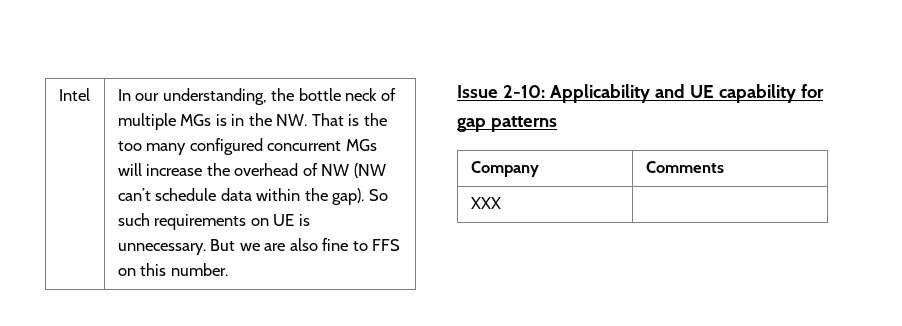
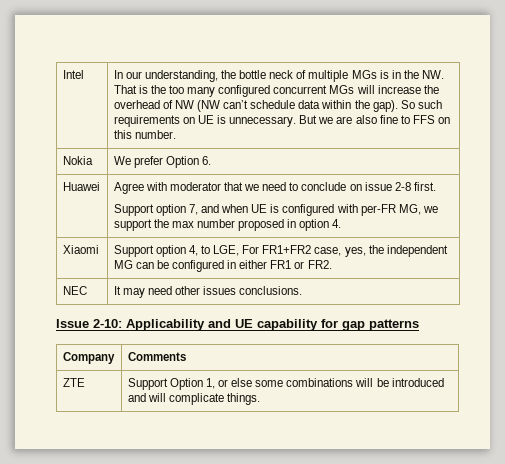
+ Nokia | We prefer Option 6.
+ Huawei | Agree with moderator that we need to conclude on issue 2-8 first.
+ Support option 7, and when UE is configured with per-FR MG, we support the max number proposed in option 4.
+ Xiaomi | Support option 4, to LGE, For FR1+FR2 case, yes, the independent MG can be configured in either FR1 or FR2.
+ NEC | It may need other issues conclusions.
- XXX |
+ ZTE | Support Option 1, or else some combinations will be introduced and will complicate things.

